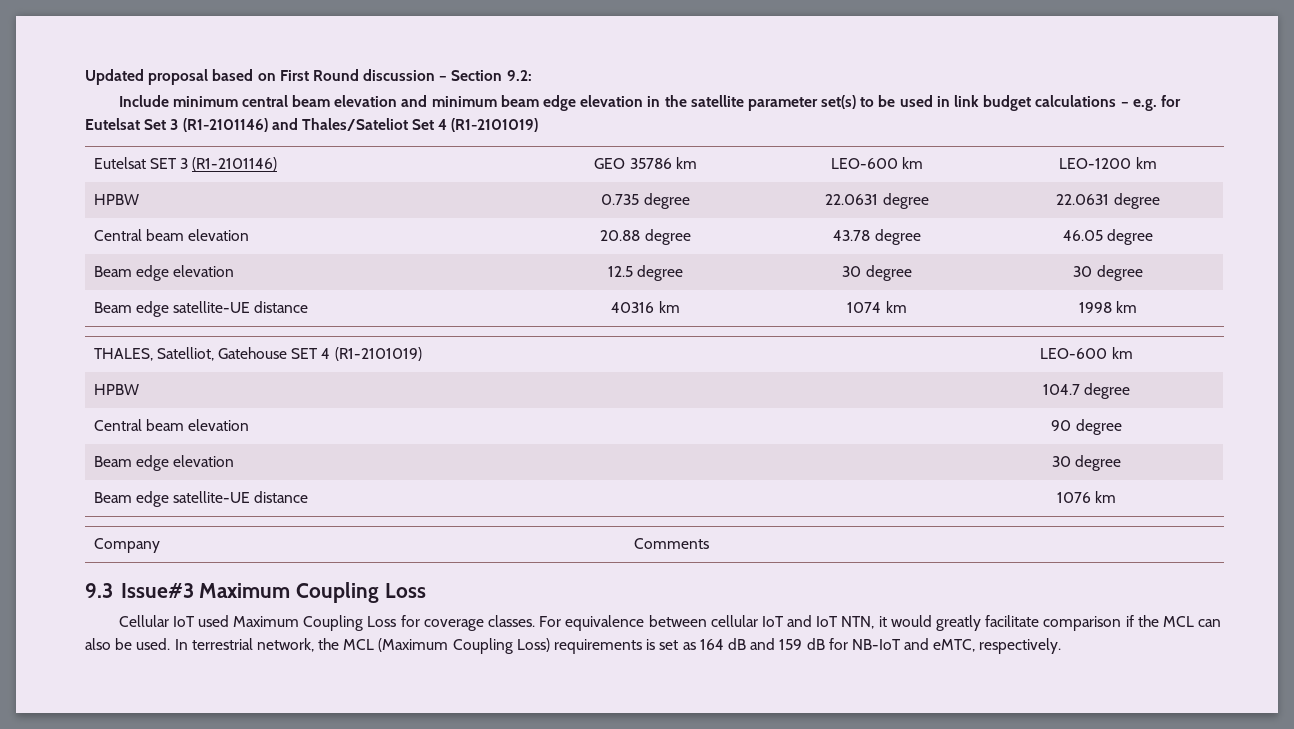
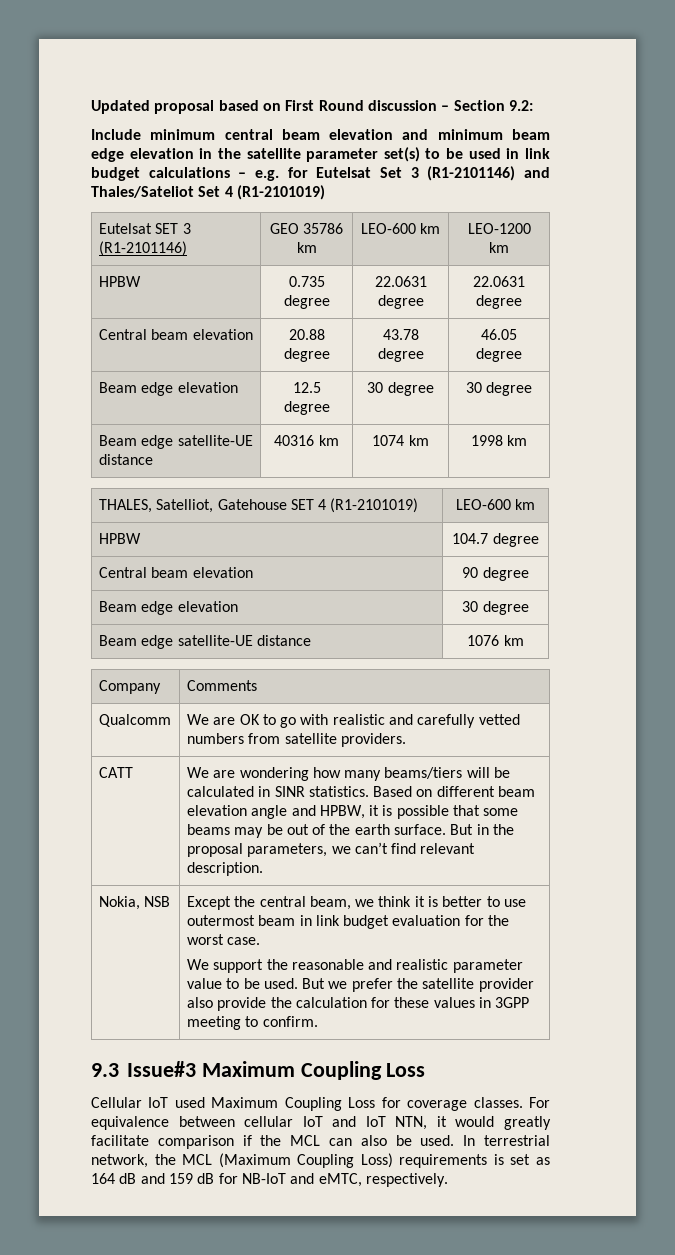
+ Qualcomm | We are OK to go with realistic and carefully vetted numbers from satellite providers.
+ CATT | We are wondering how many beams/tiers will be calculated in SINR statistics. Based on different beam elevation angle and HPBW, it is possible that some beams may be out of the earth surface. But in the proposal parameters, we can’t find relevant description.
+ Nokia, NSB | Except the central beam, we think it is better to use outermost beam in link budget evaluation for the worst case.
+ We support the reasonable and realistic parameter value to be used. But we prefer the satellite provider also provide the calculation for these values in 3GPP meeting to confirm.

